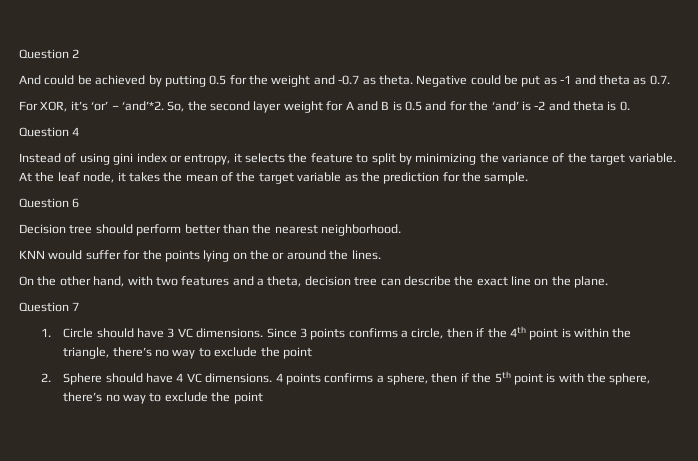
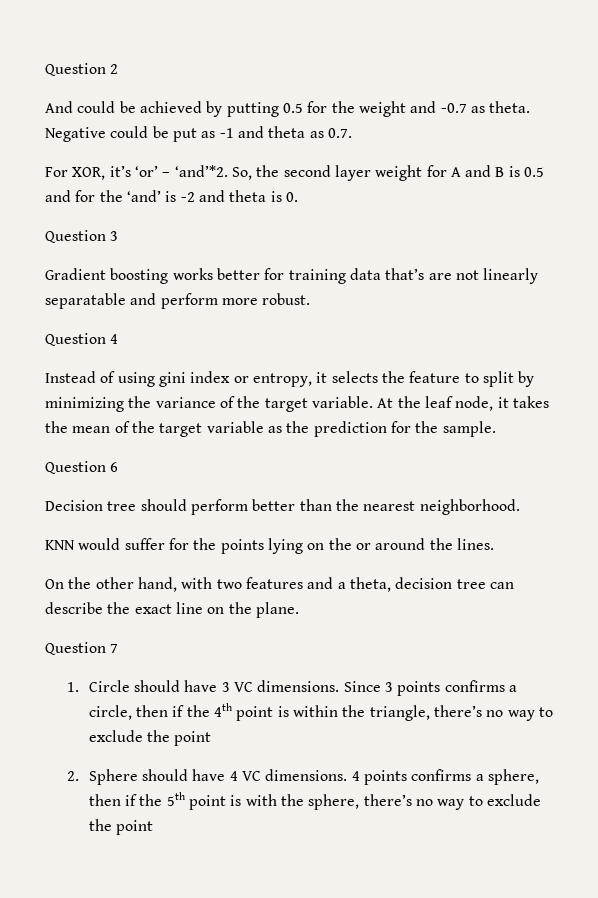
+ Question 3
+ Gradient boosting works better for training data that’s are not linearly separatable and perform more robust.

